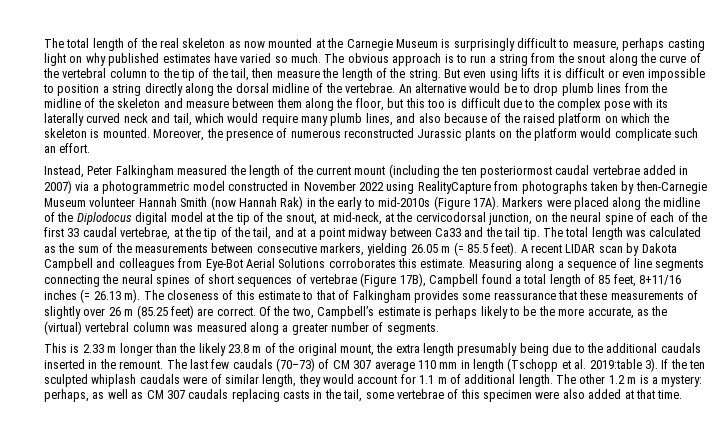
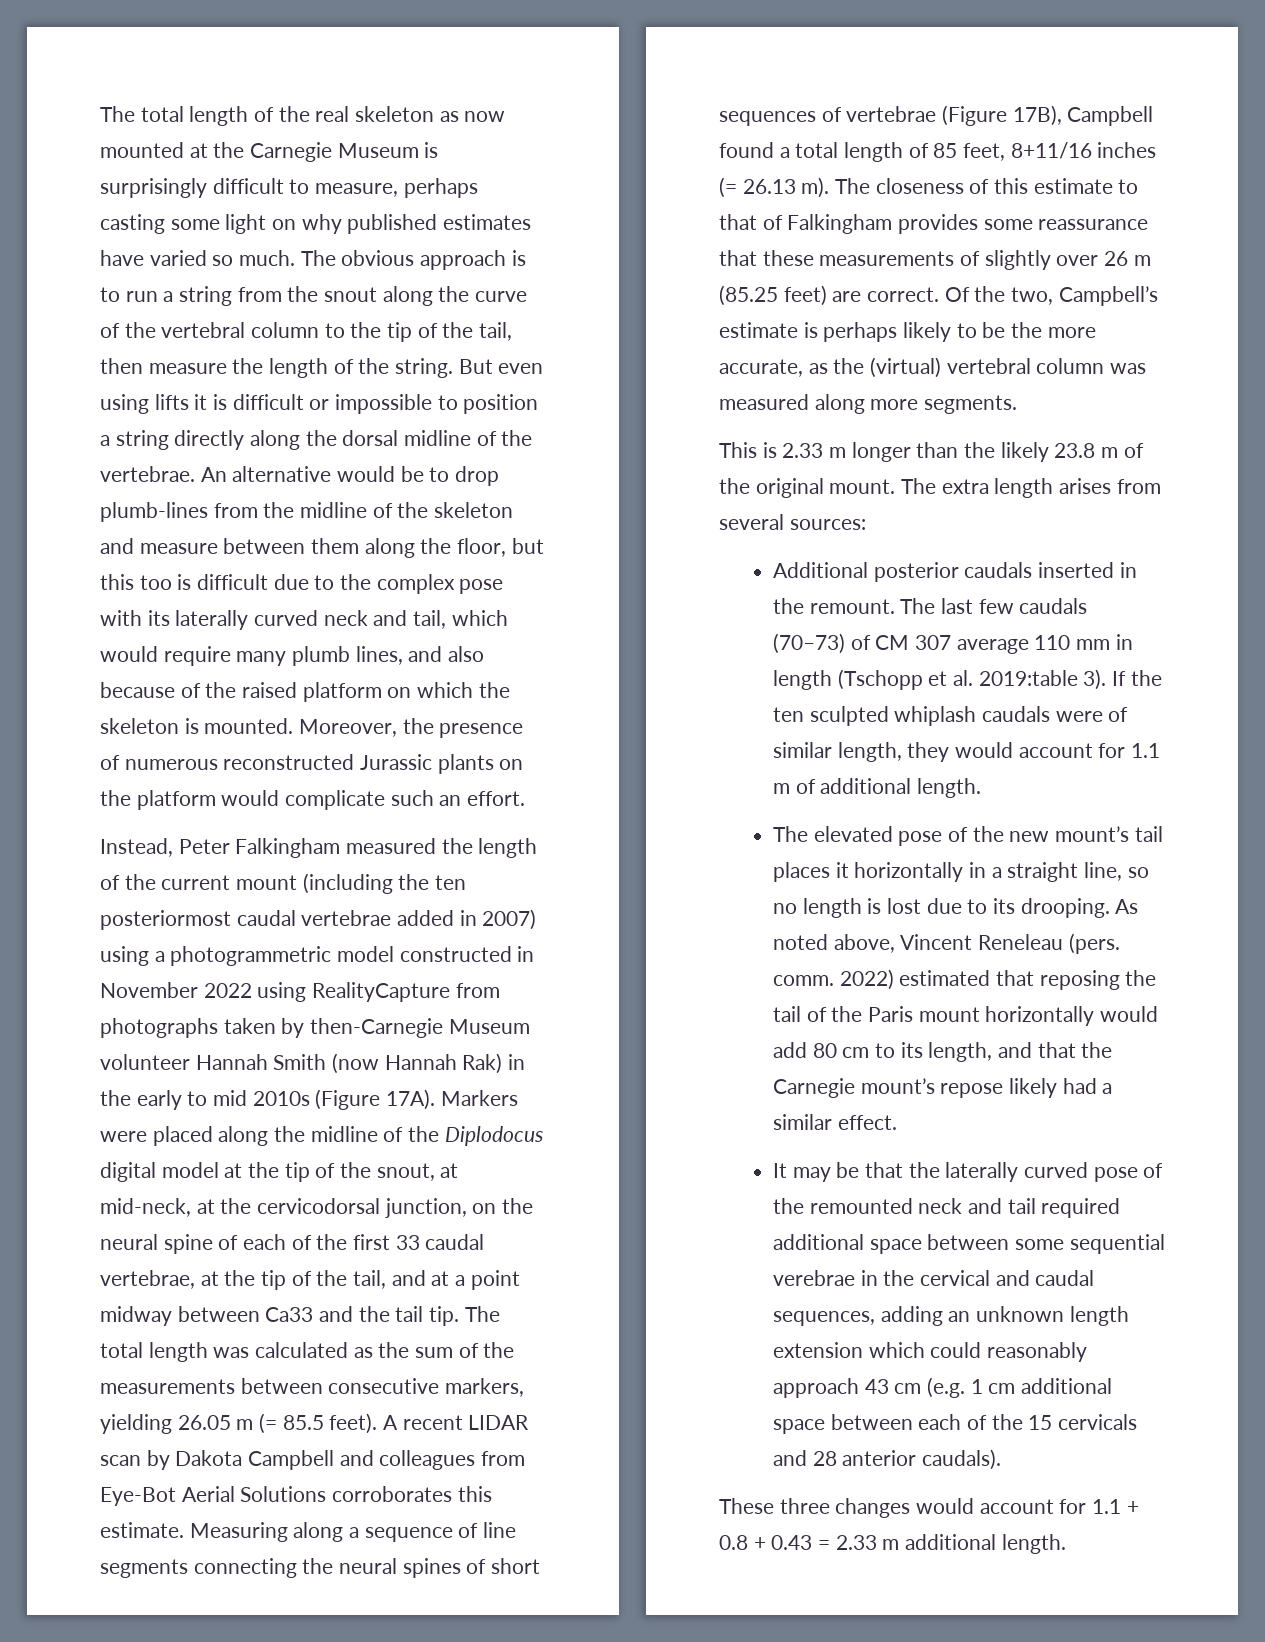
- The total length of the real skeleton as now mounted at the Carnegie Museum is surprisingly difficult to measure, perhaps casting light on why published estimates have varied so much.
+ The total length of the real skeleton as now mounted at the Carnegie Museum is surprisingly difficult to measure, perhaps casting some light on why published estimates have varied so much.
- But even using lifts it is difficult or even impossible to position a string directly along the dorsal midline of the vertebrae.
+ But even using lifts it is difficult or impossible to position a string directly along the dorsal midline of the vertebrae.
- An alternative would be to drop plumb lines from the midline of the skeleton and measure between them along the floor, but this too is difficult due to the complex pose with its laterally curved neck and tail, which would require many plumb lines, and also because of the raised platform on which the skeleton is mounted.
+ An alternative would be to drop plumb-lines from the midline of the skeleton and measure between them along the floor, but this too is difficult due to the complex pose with its laterally curved neck and tail, which would require many plumb lines, and also because of the raised platform on which the skeleton is mounted.
- Instead, Peter Falkingham measured the length of the current mount (including the ten posteriormost caudal vertebrae added in 2007) via a photogrammetric model constructed in November 2022 using RealityCapture from photographs taken by then-Carnegie Museum volunteer Hannah Smith (now Hannah Rak) in the early to mid-2010s (Figure 17A).
+ Instead, Peter Falkingham measured the length of the current mount (including the ten posteriormost caudal vertebrae added in 2007) using a photogrammetric model constructed in November 2022 using RealityCapture from photographs taken by then-Carnegie Museum volunteer Hannah Smith (now Hannah Rak) in the early to mid 2010s (Figure 17A).
- Of the two, Campbell’s estimate is perhaps likely to be the more accurate, as the (virtual) vertebral column was measured along a greater number of segments.
+ Of the two, Campbell’s estimate is perhaps likely to be the more accurate, as the (virtual) vertebral column was measured along more segments.
- This is 2.33 m longer than the likely 23.8 m of the original mount, the extra length presumably being due to the additional caudals inserted in the remount.
+ This is 2.33 m longer than the likely 23.8 m of the original mount. The extra length arises from several sources:
+ Additional posterior caudals inserted in the remount.
- If the ten sculpted whiplash caudals were of similar length, they would account for 1.1 m of additional length. The other 1.2 m is a mystery: perhaps, as well as CM 307 caudals replacing casts in the tail, some vertebrae of this specimen were also added at that time.
+ If the ten sculpted whiplash caudals were of similar length, they would account for 1.1 m of additional length.
+ The elevated pose of the new mount’s tail places it horizontally in a straight line, so no length is lost due to its drooping. As noted above, Vincent Reneleau (pers. comm. 2022) estimated that reposing the tail of the Paris mount horizontally would add 80 cm to its length, and that the Carnegie mount’s repose likely had a similar effect.
+ It may be that the laterally curved pose of the remounted neck and tail required additional space between some sequential verebrae in the cervical and caudal sequences, adding an unknown length extension which could reasonably approach 43 cm (e.g. 1 cm additional space between each of the 15 cervicals and 28 anterior caudals).
+ These three changes would account for 1.1 + 0.8 + 0.43 = 2.33 m additional length.

